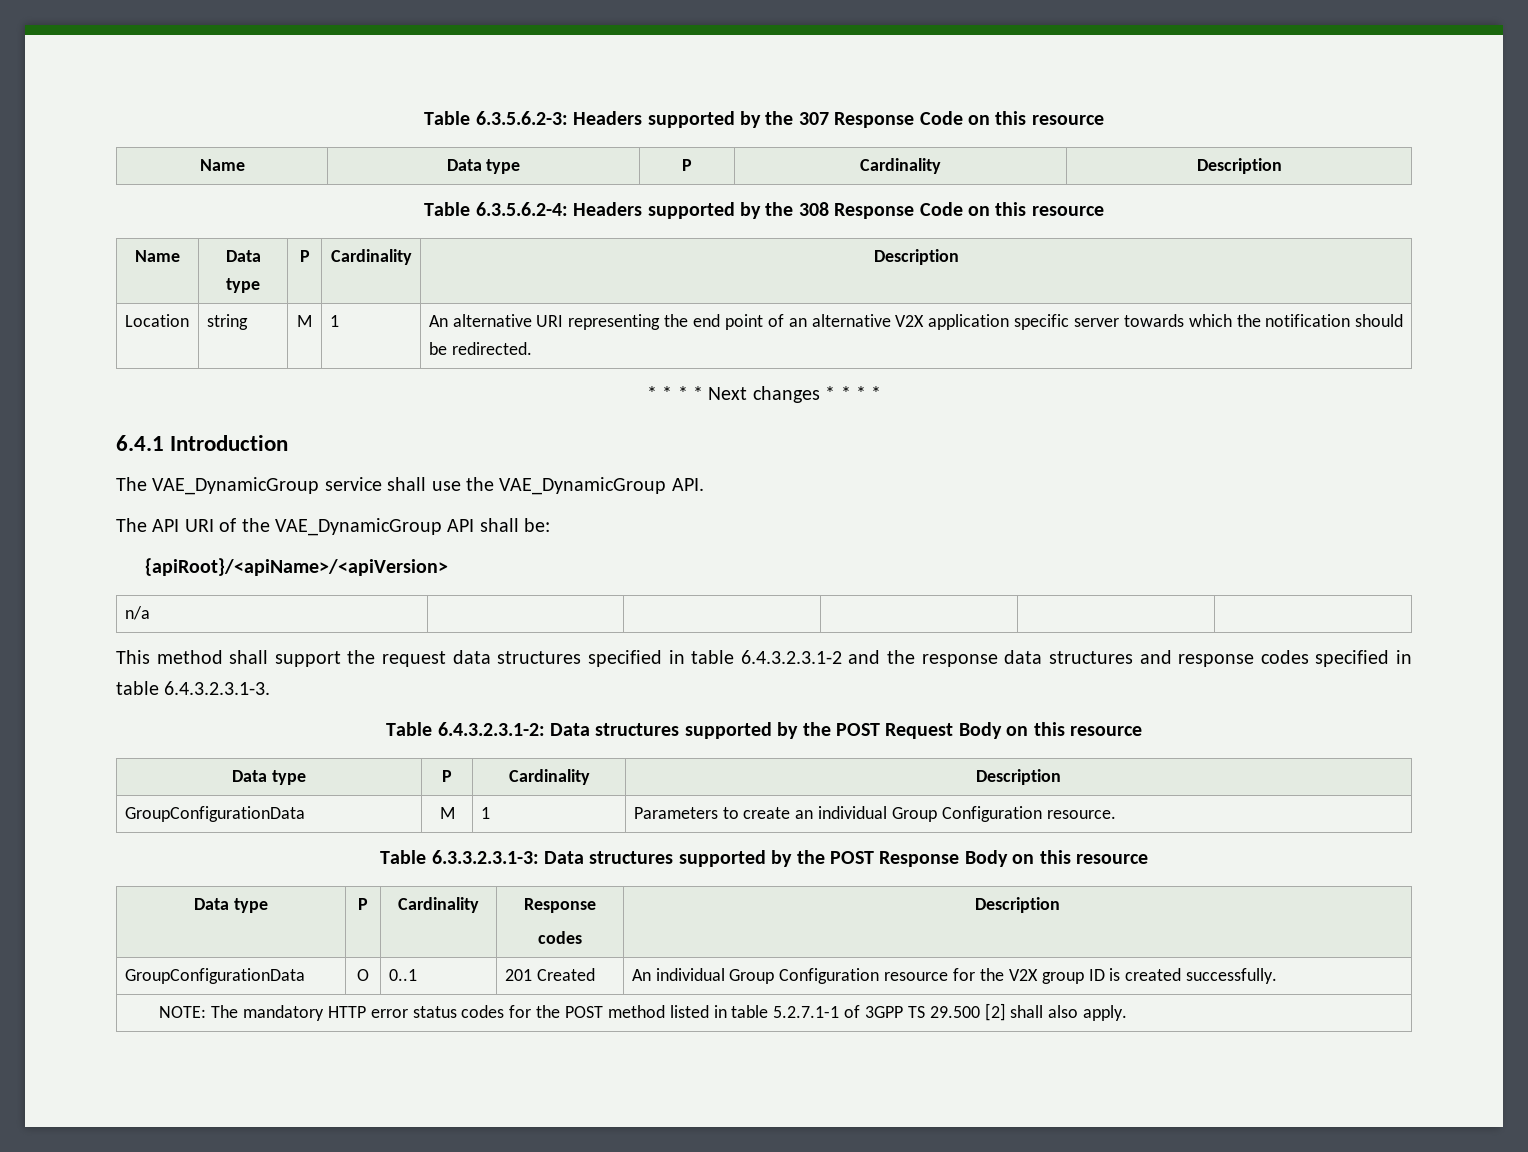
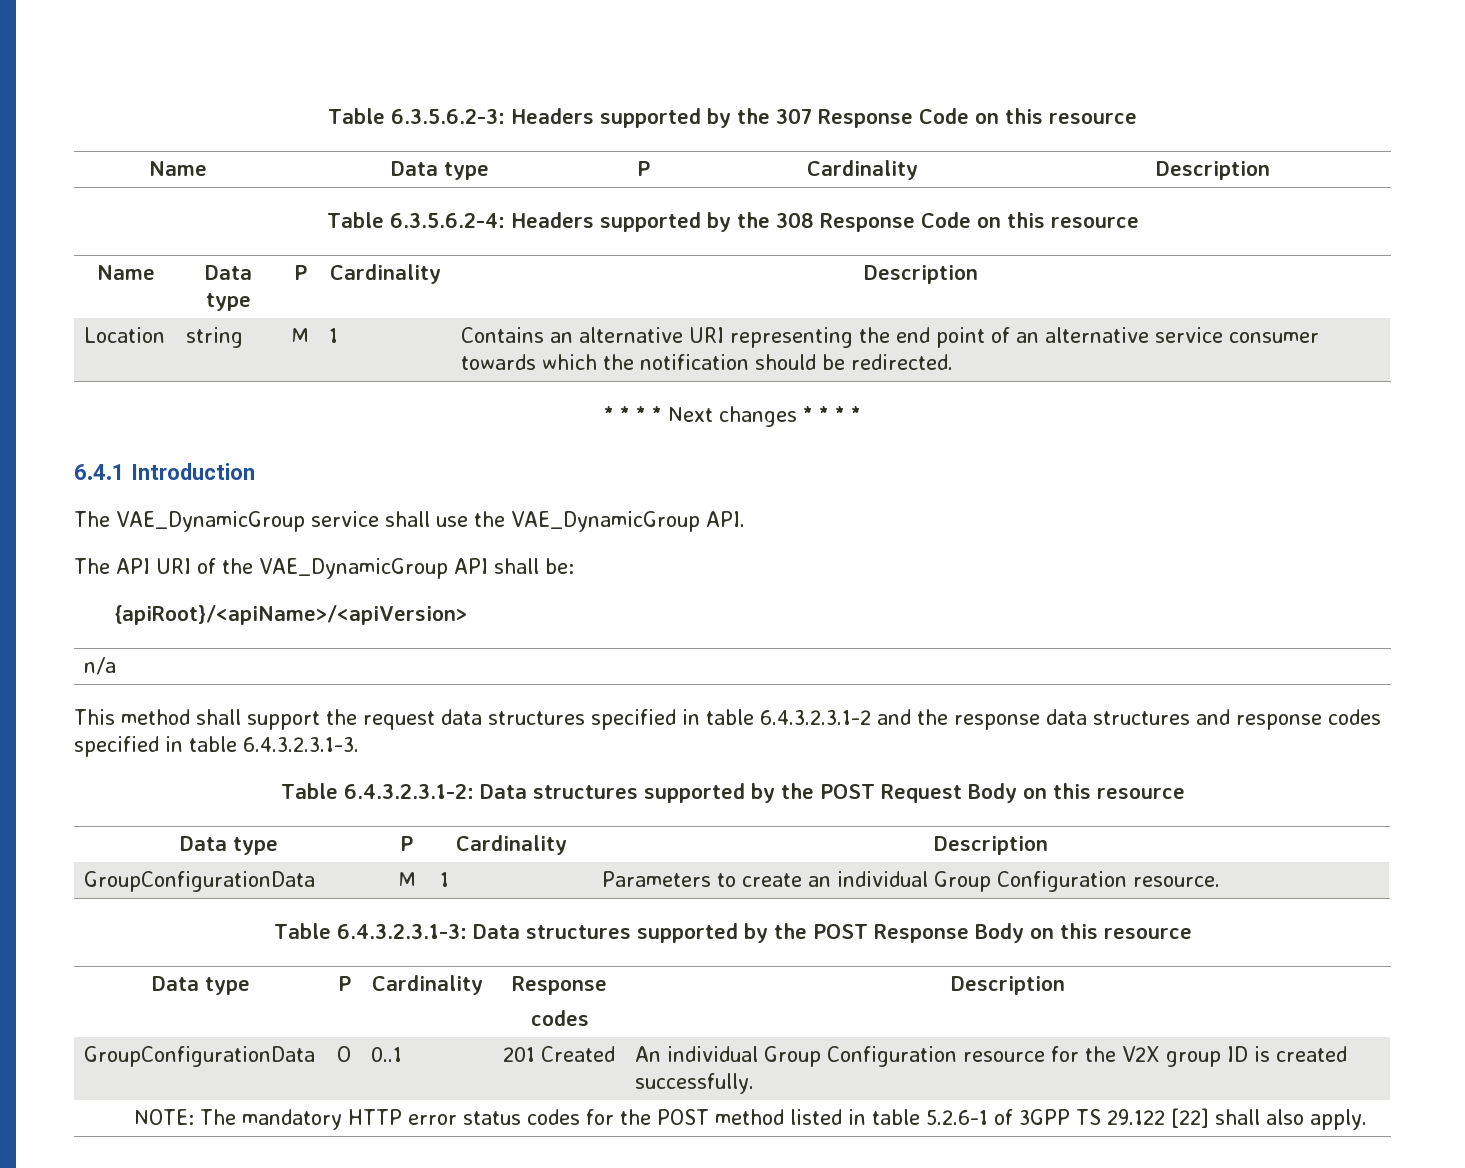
- Location | string | M | 1 | An alternative URI representing the end point of an alternative V2X application specific server towards which the notification should be redirected.
+ Location | string | M | 1 | Contains an alternative URI representing the end point of an alternative service consumer towards which the notification should be redirected.
- Table 6.3.3.2.3.1-3: Data structures supported by the POST Response Body on this resource
+ Table 6.4.3.2.3.1-3: Data structures supported by the POST Response Body on this resource
- NOTE: The mandatory HTTP error status codes for the POST method listed in table 5.2.7.1-1 of 3GPP TS 29.500 [2] shall also apply.
+ NOTE: The mandatory HTTP error status codes for the POST method listed in table 5.2.6-1 of 3GPP TS 29.122 [22] shall also apply.

